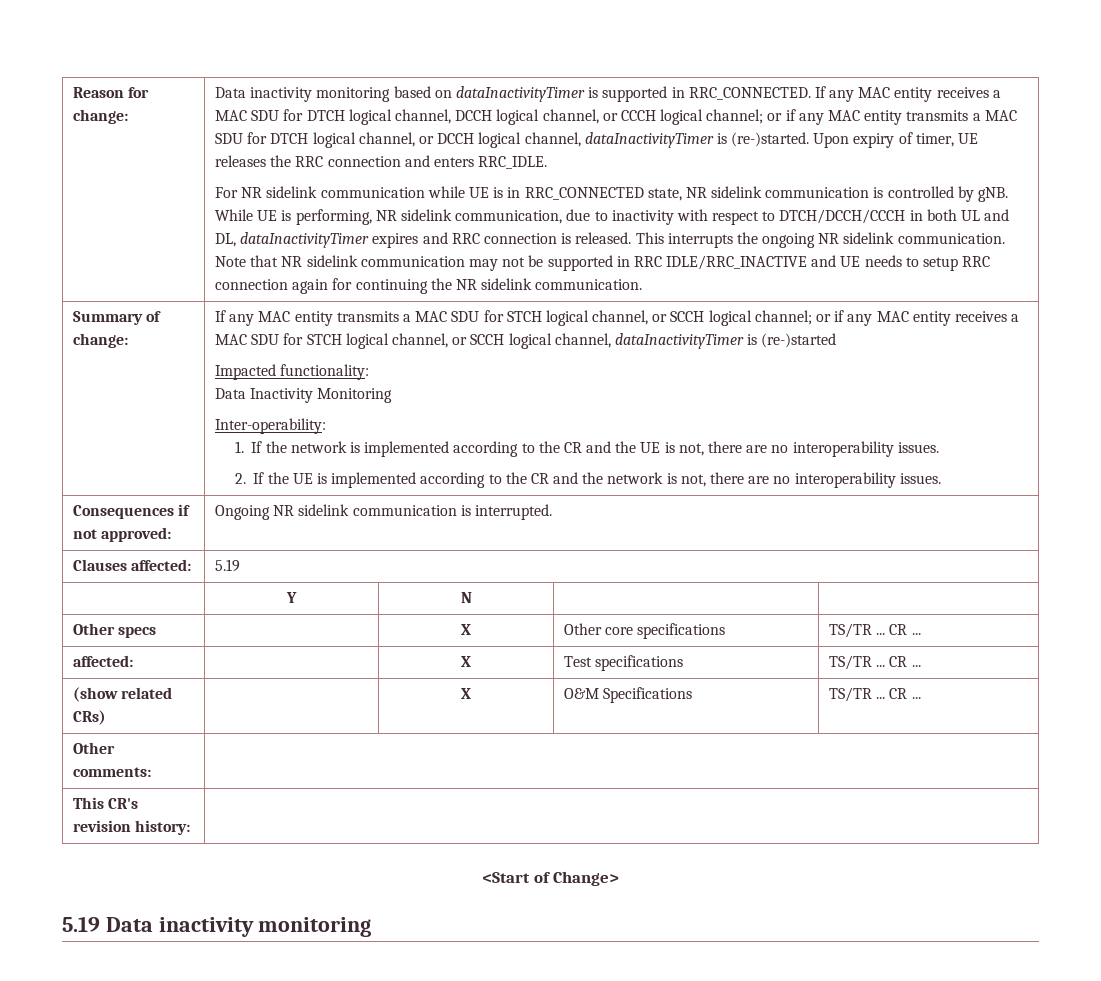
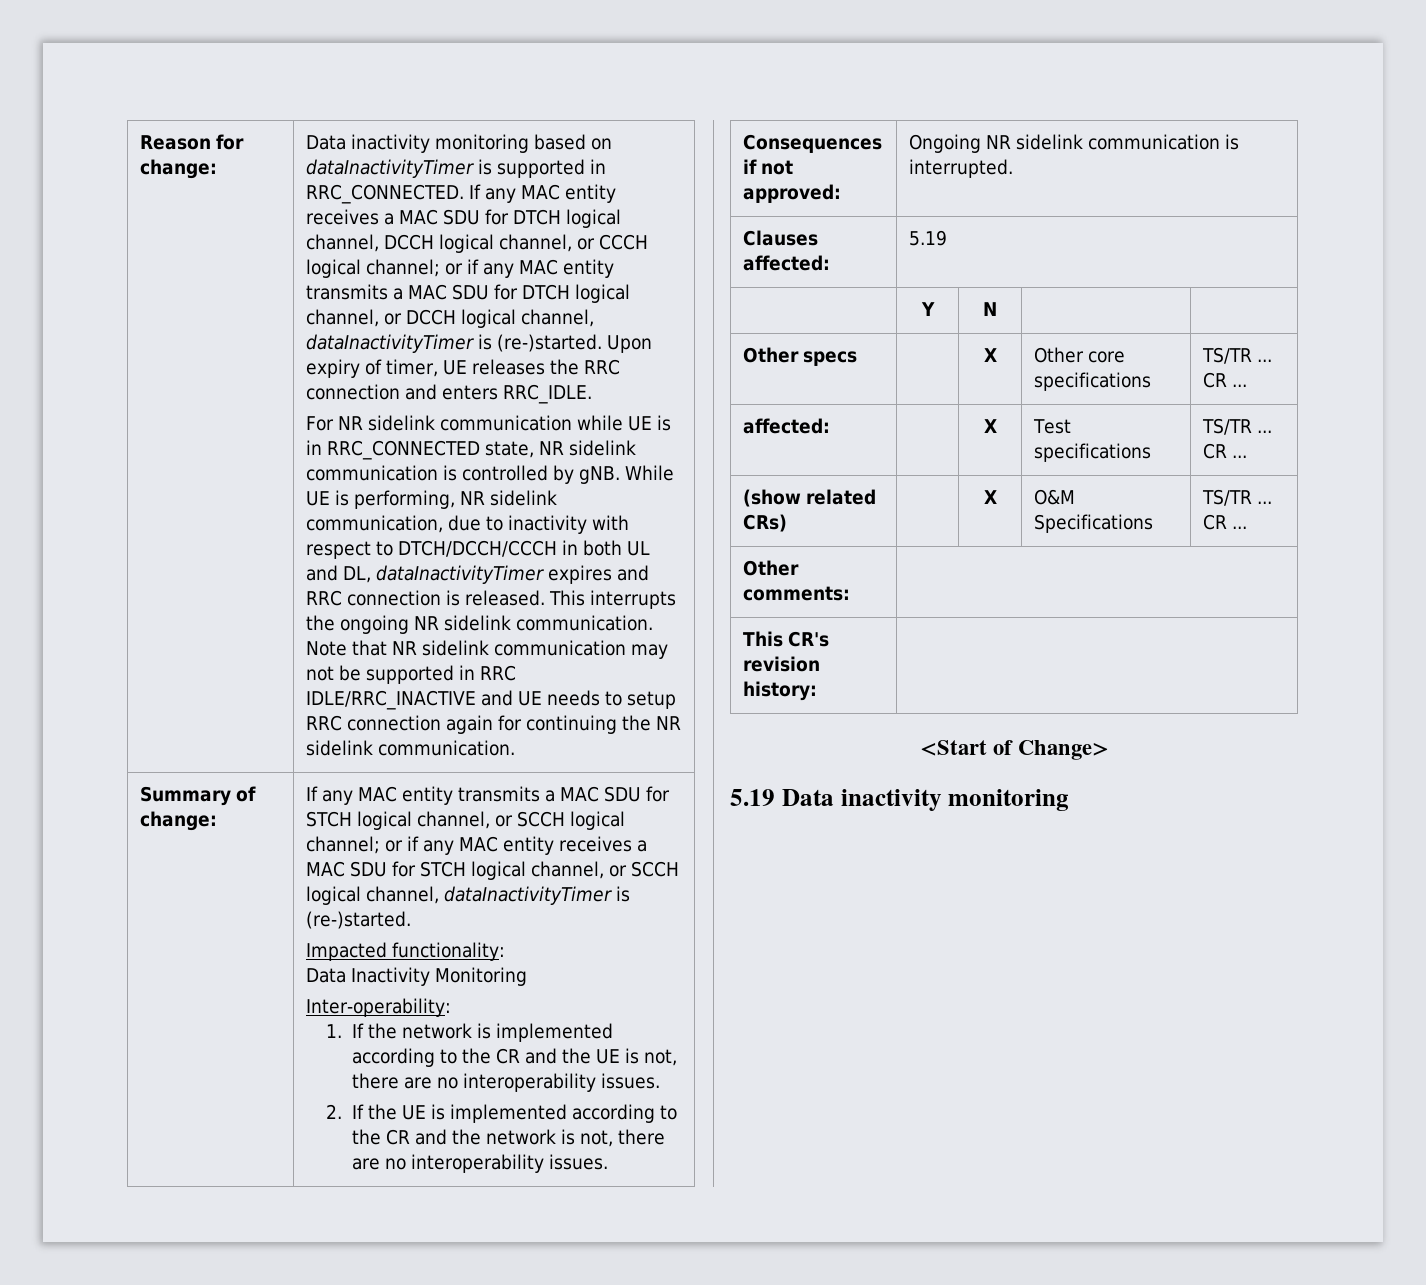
- If any MAC entity transmits a MAC SDU for STCH logical channel, or SCCH logical channel; or if any MAC entity receives a MAC SDU for STCH logical channel, or SCCH logical channel, dataInactivityTimer is (re-)started
+ If any MAC entity transmits a MAC SDU for STCH logical channel, or SCCH logical channel; or if any MAC entity receives a MAC SDU for STCH logical channel, or SCCH logical channel, dataInactivityTimer is (re-)started.

